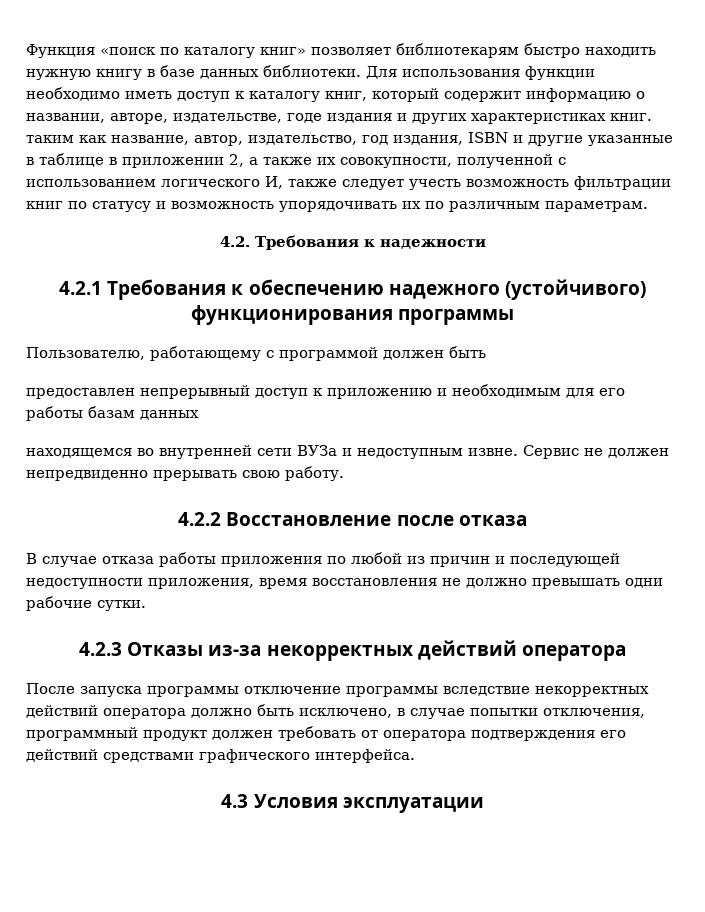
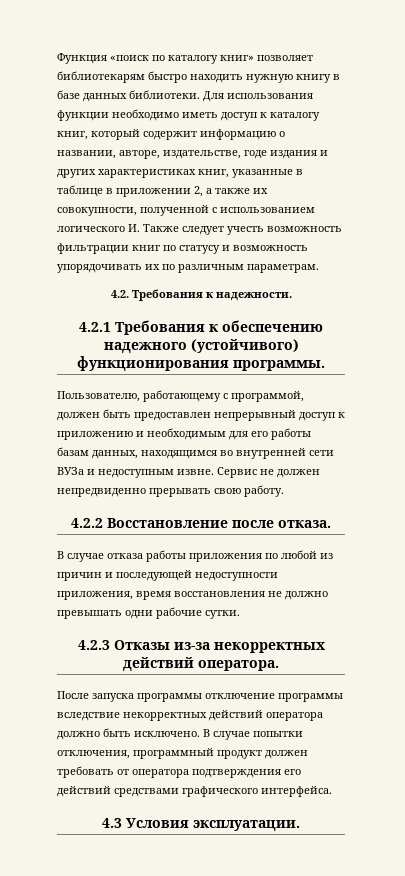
- Для использования функции необходимо иметь доступ к каталогу книг, который содержит информацию о названии, авторе, издательстве, годе издания и других характеристиках книг. таким как название, автор, издательство, год издания, ISBN и другие указанные в таблице в приложении 2, а также их совокупности, полученной с использованием логического И, также следует учесть возможность фильтрации книг по статусу и возможность упорядочивать их по различным параметрам.
+ Для использования функции необходимо иметь доступ к каталогу книг, который содержит информацию о названии, авторе, издательстве, годе издания и других характеристиках книг, указанные в таблице в приложении 2, а также их совокупности, полученной с использованием логического И. Также следует учесть возможность фильтрации книг по статусу и возможность упорядочивать их по различным параметрам.
- 4.2. Требования к надежности
+ 4.2. Требования к надежности.
- 4.2.1 Требования к обеспечению надежного (устойчивого) функционирования программы
+ 4.2.1 Требования к обеспечению надежного (устойчивого) функционирования программы.
- Пользователю, работающему с программой должен быть
- предоставлен непрерывный доступ к приложению и необходимым для его работы базам данных
- находящемся во внутренней сети ВУЗа и недоступным извне.
+ Пользователю, работающему с программой, должен быть предоставлен непрерывный доступ к приложению и необходимым для его работы базам данных, находящимся во внутренней сети ВУЗа и недоступным извне.
- 4.2.2 Восстановление после отказа
+ 4.2.2 Восстановление после отказа.
- 4.2.3 Отказы из-за некорректных действий оператора
+ 4.2.3 Отказы из-за некорректных действий оператора.
- После запуска программы отключение программы вследствие некорректных действий оператора должно быть исключено, в случае попытки отключения, программный продукт должен требовать от оператора подтверждения его действий средствами графического интерфейса.
+ После запуска программы отключение программы вследствие некорректных действий оператора должно быть исключено. В случае попытки отключения, программный продукт должен требовать от оператора подтверждения его действий средствами графического интерфейса.
- 4.3 Условия эксплуатации
+ 4.3 Условия эксплуатации.

